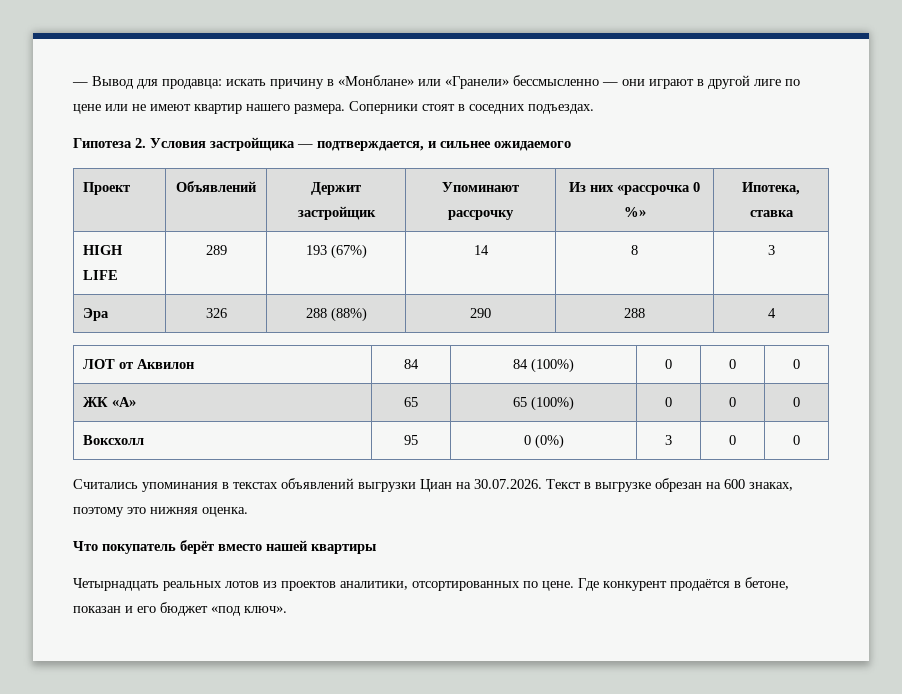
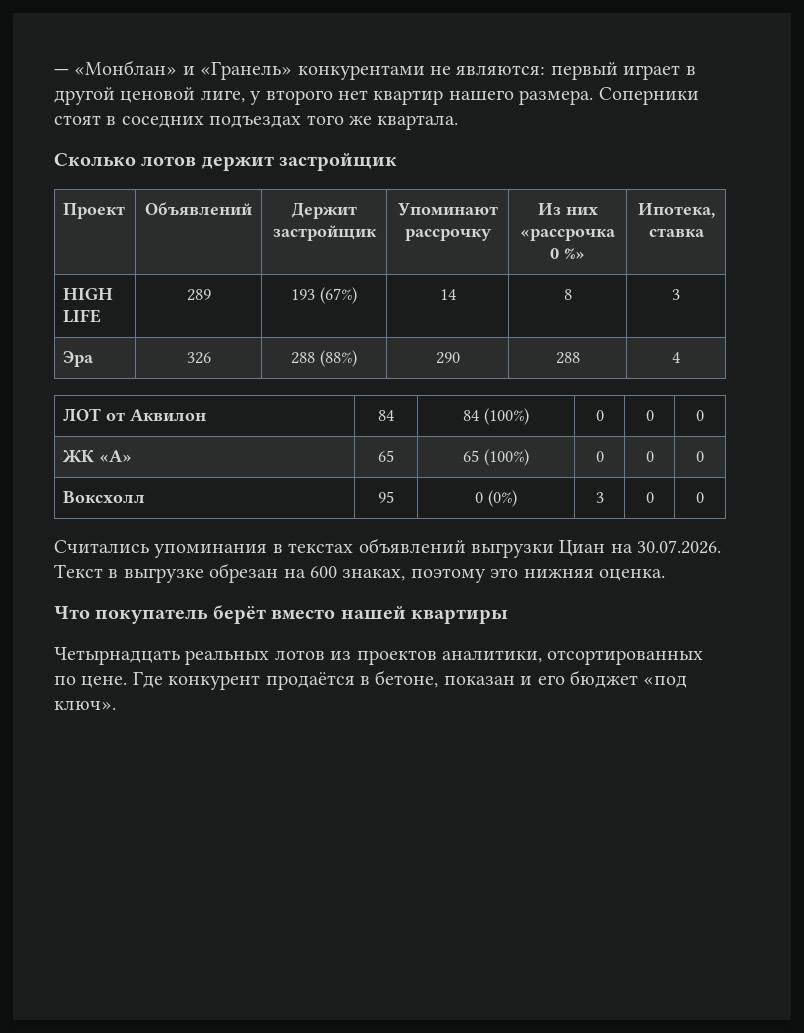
- — Вывод для продавца: искать причину в «Монблане» или «Гранели» бессмысленно — они играют в другой лиге по цене или не имеют квартир нашего размера.
+ — «Монблан» и «Гранель» конкурентами не являются: первый играет в другой ценовой лиге, у второго нет квартир нашего размера.
- Соперники стоят в соседних подъездах.
- Гипотеза 2. Условия застройщика — подтверждается, и сильнее ожидаемого
+ Соперники стоят в соседних подъездах того же квартала.
+ Сколько лотов держит застройщик

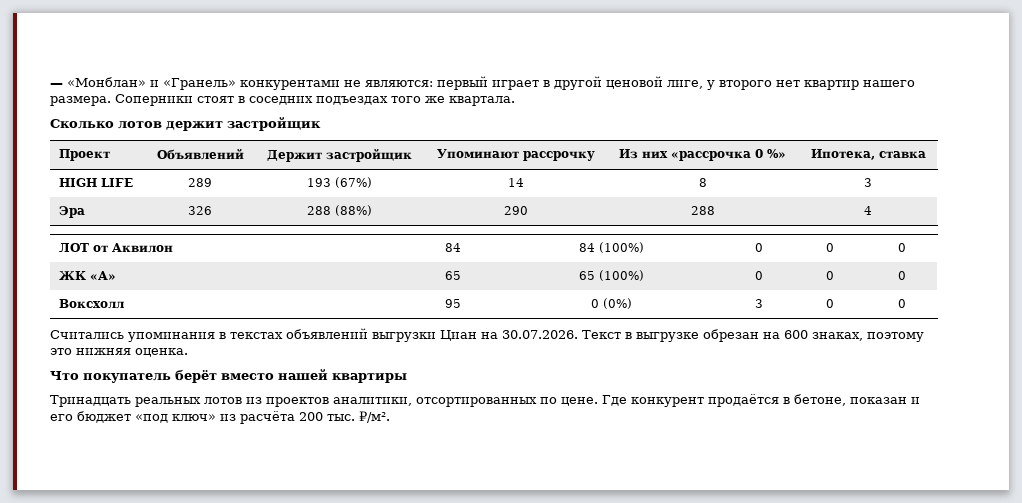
- Четырнадцать реальных лотов из проектов аналитики, отсортированных по цене.
+ Тринадцать реальных лотов из проектов аналитики, отсортированных по цене.
- Где конкурент продаётся в бетоне, показан и его бюджет «под ключ».
+ Где конкурент продаётся в бетоне, показан и его бюджет «под ключ» из расчёта 200 тыс. ₽/м².

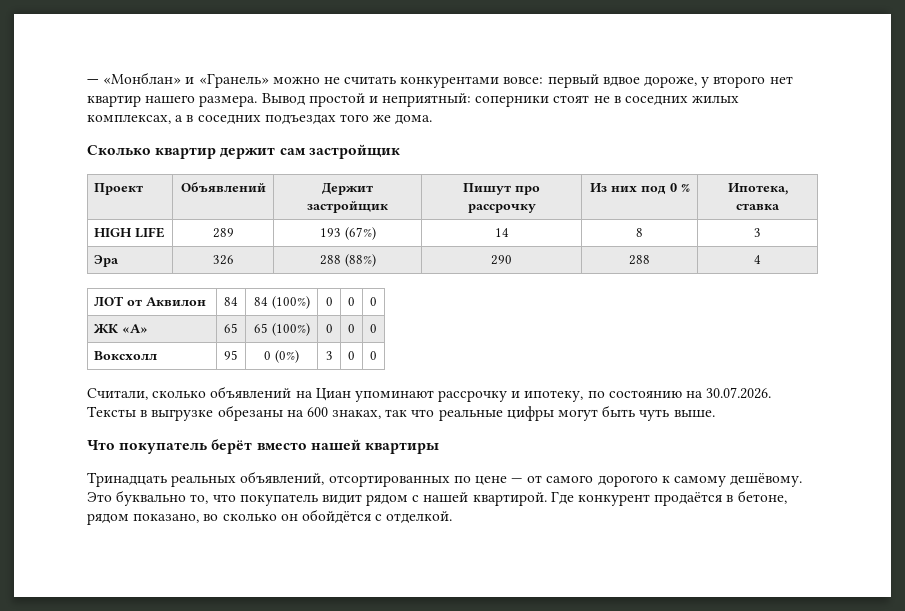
- — «Монблан» и «Гранель» конкурентами не являются: первый играет в другой ценовой лиге, у второго нет квартир нашего размера.
+ — «Монблан» и «Гранель» можно не считать конкурентами вовсе: первый вдвое дороже, у второго нет квартир нашего размера.
- Соперники стоят в соседних подъездах того же квартала.
+ Вывод простой и неприятный: соперники стоят не в соседних жилых комплексах, а в соседних подъездах того же дома.
- Сколько лотов держит застройщик
+ Сколько квартир держит сам застройщик
- Проект | Объявлений | Держит застройщик | Упоминают рассрочку | Из них «рассрочка 0 %» | Ипотека, ставка
+ Проект | Объявлений | Держит застройщик | Пишут про рассрочку | Из них под 0 % | Ипотека, ставка
- Считались упоминания в текстах объявлений выгрузки Циан на 30.07.2026. Текст в выгрузке обрезан на 600 знаках, поэтому это нижняя оценка.
+ Считали, сколько объявлений на Циан упоминают рассрочку и ипотеку, по состоянию на 30.07.2026. Тексты в выгрузке обрезаны на 600 знаках, так что реальные цифры могут быть чуть выше.
- Тринадцать реальных лотов из проектов аналитики, отсортированных по цене.
+ Тринадцать реальных объявлений, отсортированных по цене — от самого дорогого к самому дешёвому. Это буквально то, что покупатель видит рядом с нашей квартирой.
- Где конкурент продаётся в бетоне, показан и его бюджет «под ключ» из расчёта 200 тыс. ₽/м².
+ Где конкурент продаётся в бетоне, рядом показано, во сколько он обойдётся с отделкой.

